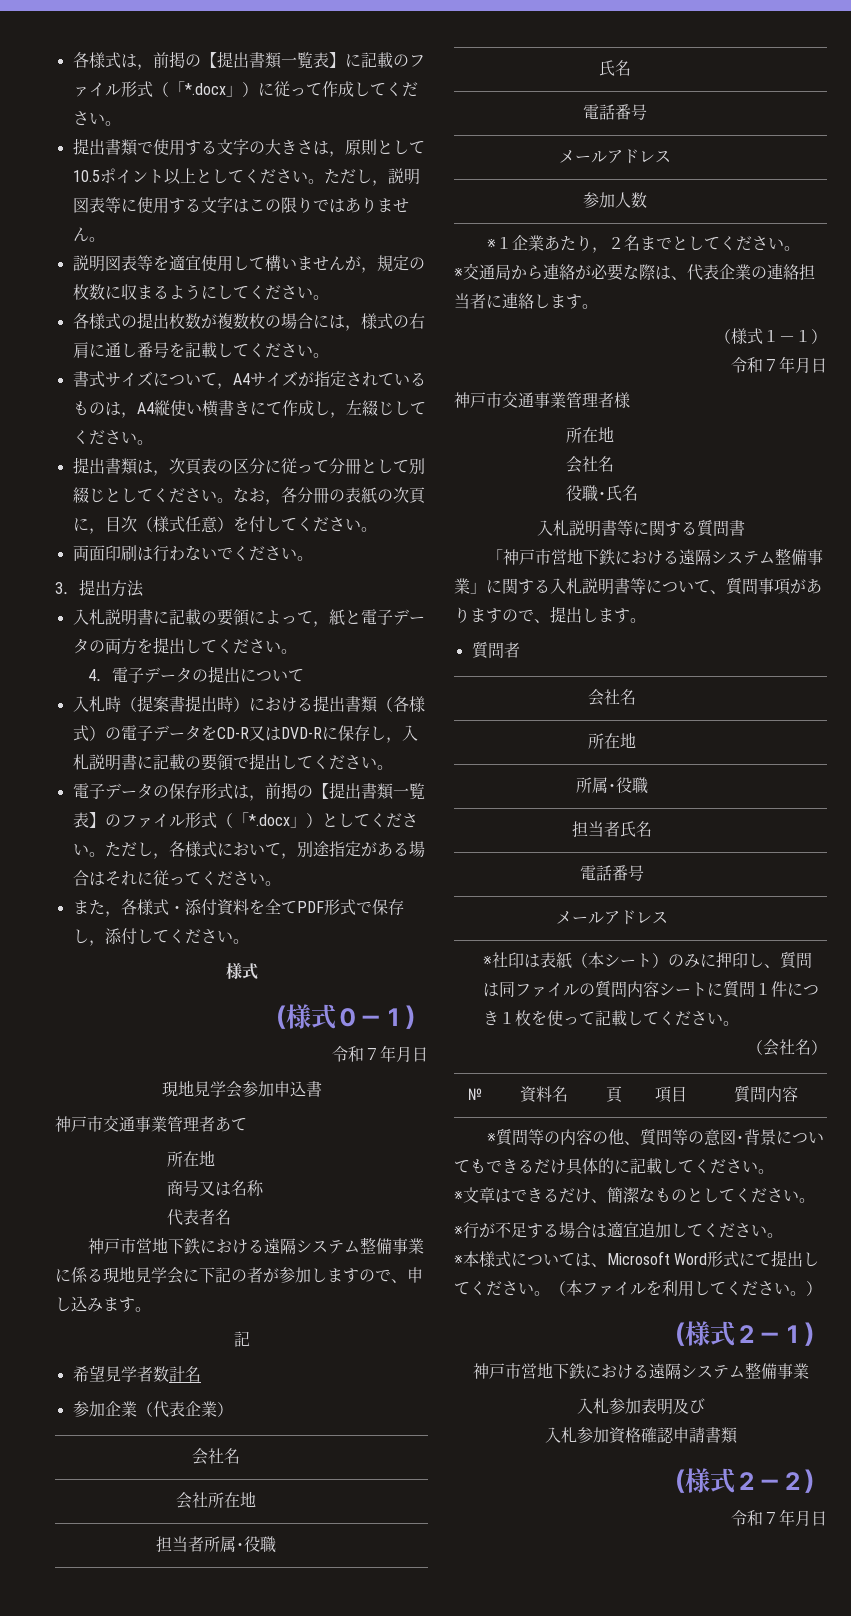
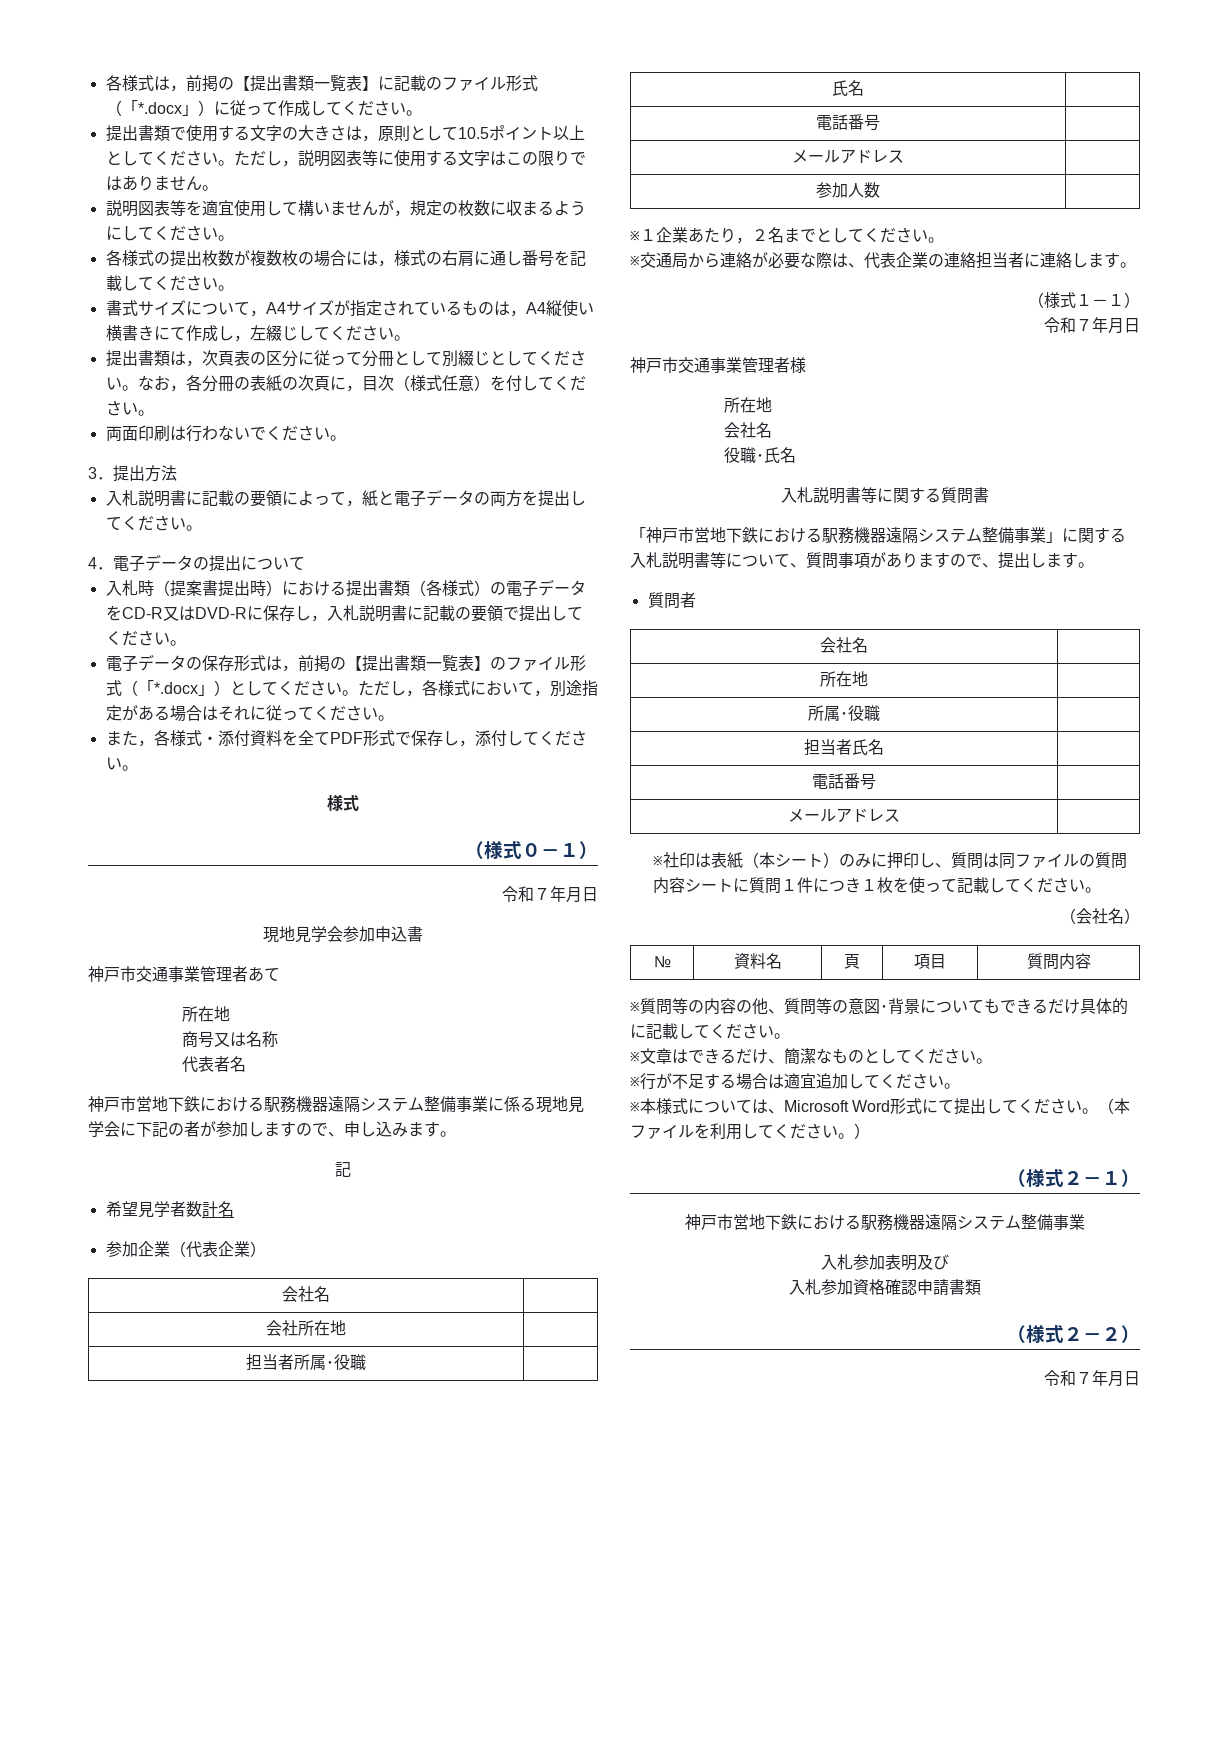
- 神戸市営地下鉄における遠隔システム整備事業に係る現地見学会に下記の者が参加しますので、申し込みます。
+ 神戸市営地下鉄における駅務機器遠隔システム整備事業に係る現地見学会に下記の者が参加しますので、申し込みます。
- 「神戸市営地下鉄における遠隔システム整備事業」に関する入札説明書等について、質問事項がありますので、提出します。
+ 「神戸市営地下鉄における駅務機器遠隔システム整備事業」に関する入札説明書等について、質問事項がありますので、提出します。
  （様式２－１）
- 神戸市営地下鉄における遠隔システム整備事業
+ 神戸市営地下鉄における駅務機器遠隔システム整備事業

